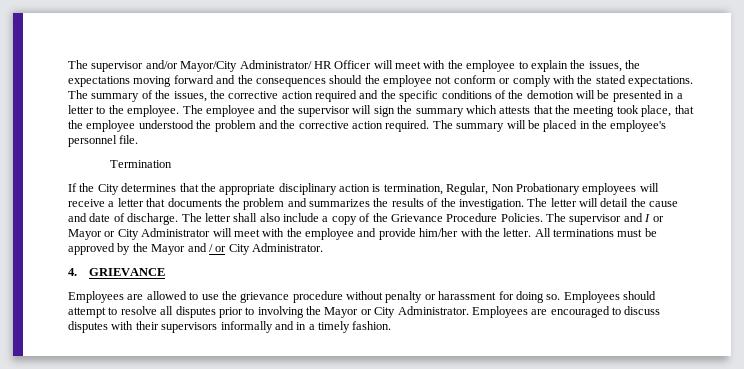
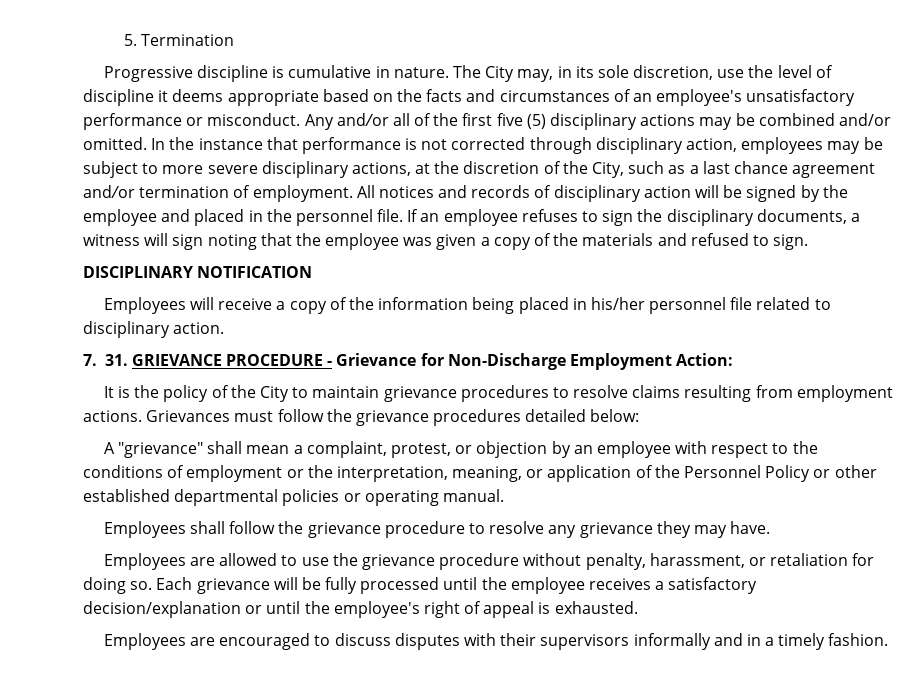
- The supervisor and/or Mayor/City Administrator/ HR Officer will meet with the employee to explain the issues, the expectations moving forward and the consequences should the employee not conform or comply with the stated expectations. The summary of the issues, the corrective action required and the specific conditions of the demotion will be presented in a letter to the employee. The employee and the supervisor will sign the summary which attests that the meeting took place, that the employee understood the problem and the corrective action required. The summary will be placed in the employee's personnel file.
- Termination
- If the City determines that the appropriate disciplinary action is termination, Regular, Non Probationary employees will receive a letter that documents the problem and summarizes the results of the investigation. The letter will detail the cause and date of discharge. The letter shall also include a copy of the Grievance Procedure Policies. The supervisor and I or Mayor or City Administrator will meet with the employee and provide him/her with the letter. All terminations must be approved by the Mayor and / or City Administrator.
- 4. GRIEVANCE
+ 5. Termination
+ Progressive discipline is cumulative in nature. The City may, in its sole discretion, use the level of discipline it deems appropriate based on the facts and circumstances of an employee's unsatisfactory performance or misconduct. Any and/or all of the first five (5) disciplinary actions may be combined and/or omitted. In the instance that performance is not corrected through disciplinary action, employees may be subject to more severe disciplinary actions, at the discretion of the City, such as a last chance agreement and/or termination of employment. All notices and records of disciplinary action will be signed by the employee and placed in the personnel file. If an employee refuses to sign the disciplinary documents, a witness will sign noting that the employee was given a copy of the materials and refused to sign.
+ DISCIPLINARY NOTIFICATION
+ Employees will receive a copy of the information being placed in his/her personnel file related to disciplinary action.
+ 7. 31. GRIEVANCE PROCEDURE - Grievance for Non-Discharge Employment Action:
+ It is the policy of the City to maintain grievance procedures to resolve claims resulting from employment actions. Grievances must follow the grievance procedures detailed below:
+ A "grievance" shall mean a complaint, protest, or objection by an employee with respect to the conditions of employment or the interpretation, meaning, or application of the Personnel Policy or other established departmental policies or operating manual.
+ Employees shall follow the grievance procedure to resolve any grievance they may have.
- Employees are allowed to use the grievance procedure without penalty or harassment for doing so. Employees should attempt to resolve all disputes prior to involving the Mayor or City Administrator. Employees are encouraged to discuss disputes with their supervisors informally and in a timely fashion.
+ Employees are allowed to use the grievance procedure without penalty, harassment, or retaliation for doing so. Each grievance will be fully processed until the employee receives a satisfactory decision/explanation or until the employee's right of appeal is exhausted.
+ Employees are encouraged to discuss disputes with their supervisors informally and in a timely fashion.

